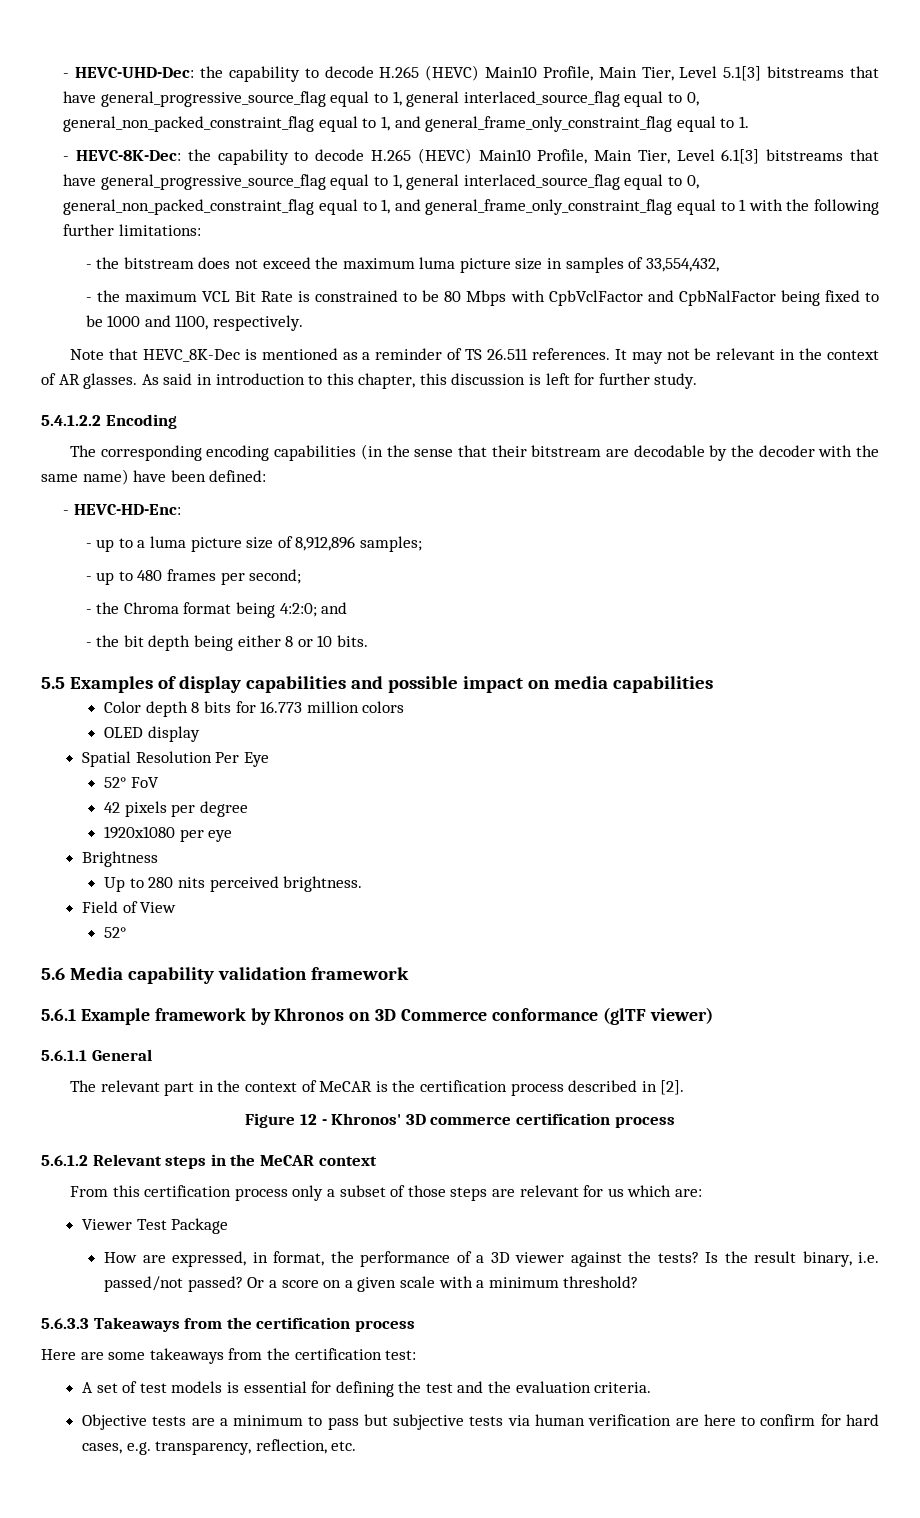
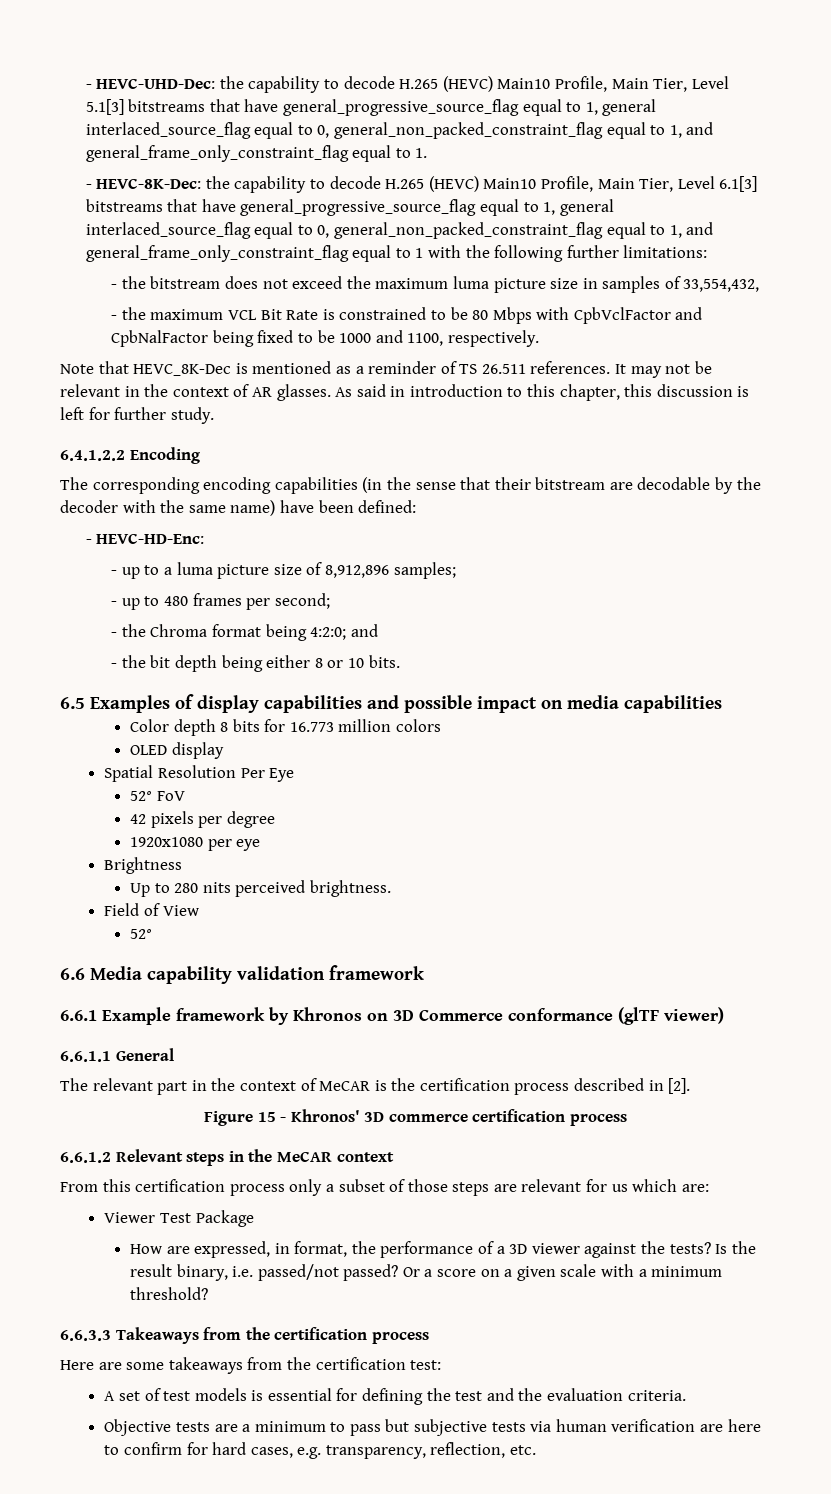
- 5.4.1.2.2 Encoding
+ 6.4.1.2.2 Encoding
- 5.5 Examples of display capabilities and possible impact on media capabilities
+ 6.5 Examples of display capabilities and possible impact on media capabilities
- 5.6 Media capability validation framework
+ 6.6 Media capability validation framework
- 5.6.1 Example framework by Khronos on 3D Commerce conformance (glTF viewer)
+ 6.6.1 Example framework by Khronos on 3D Commerce conformance (glTF viewer)
- 5.6.1.1 General
+ 6.6.1.1 General
- Figure 12 - Khronos' 3D commerce certification process
+ Figure 15 - Khronos' 3D commerce certification process
- 5.6.1.2 Relevant steps in the MeCAR context
+ 6.6.1.2 Relevant steps in the MeCAR context
- 5.6.3.3 Takeaways from the certification process
+ 6.6.3.3 Takeaways from the certification process

